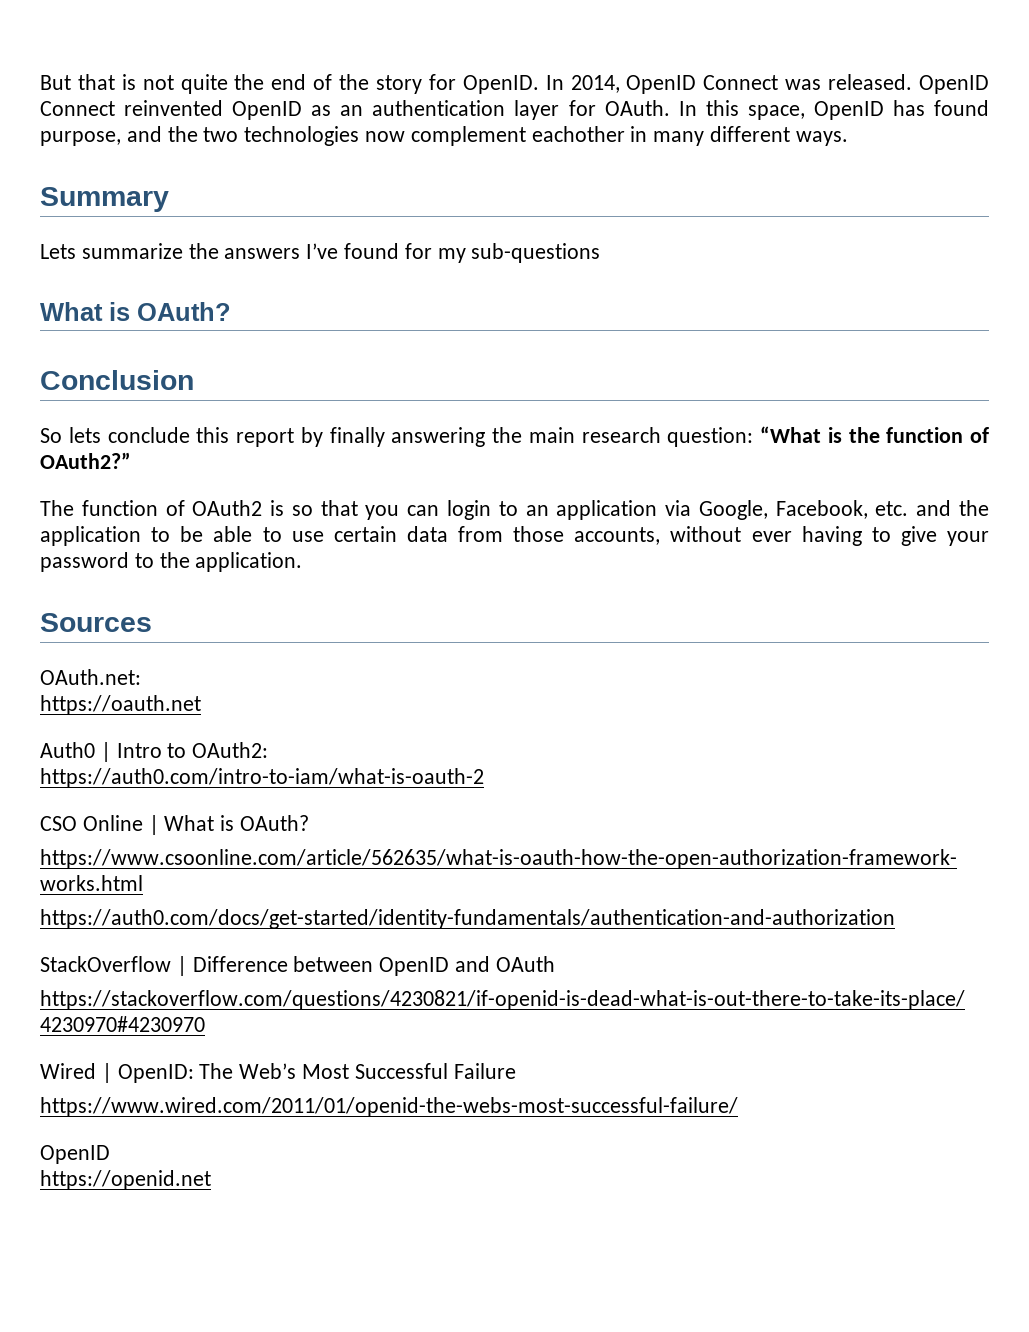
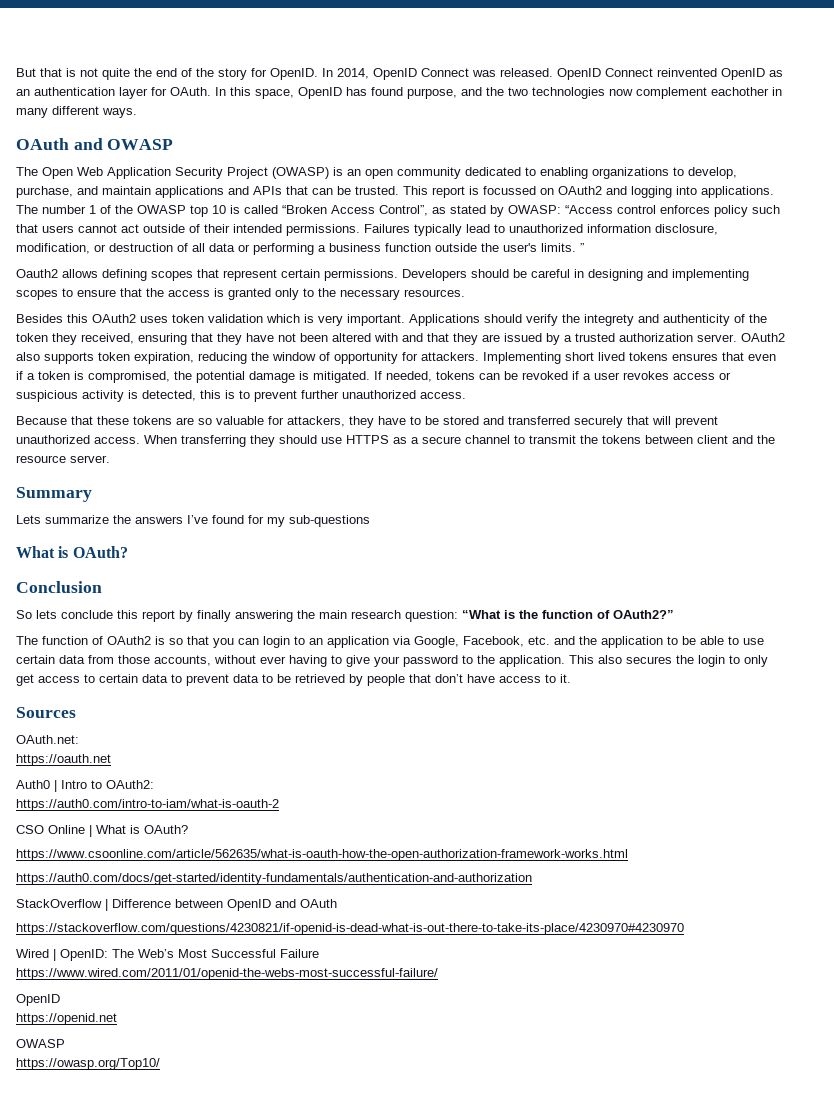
+ OAuth and OWASP
+ The Open Web Application Security Project (OWASP) is an open community dedicated to enabling organizations to develop, purchase, and maintain applications and APIs that can be trusted. This report is focussed on OAuth2 and logging into applications. The number 1 of the OWASP top 10 is called “Broken Access Control”, as stated by OWASP: “Access control enforces policy such that users cannot act outside of their intended permissions. Failures typically lead to unauthorized information disclosure, modification, or destruction of all data or performing a business function outside the user's limits. ”
+ Oauth2 allows defining scopes that represent certain permissions. Developers should be careful in designing and implementing scopes to ensure that the access is granted only to the necessary resources.
+ Besides this OAuth2 uses token validation which is very important. Applications should verify the integrety and authenticity of the token they received, ensuring that they have not been altered with and that they are issued by a trusted authorization server. OAuth2 also supports token expiration, reducing the window of opportunity for attackers. Implementing short lived tokens ensures that even if a token is compromised, the potential damage is mitigated. If needed, tokens can be revoked if a user revokes access or suspicious activity is detected, this is to prevent further unauthorized access.
+ Because that these tokens are so valuable for attackers, they have to be stored and transferred securely that will prevent unauthorized access. When transferring they should use HTTPS as a secure channel to transmit the tokens between client and the resource server.
+ This also secures the login to only get access to certain data to prevent data to be retrieved by people that don’t have access to it.
  https://openid.net
+ OWASP
+ https://owasp.org/Top10/

